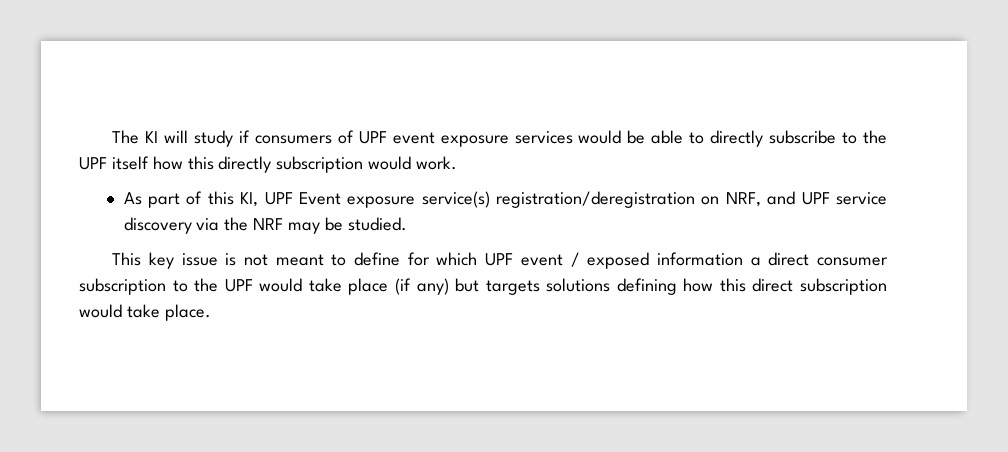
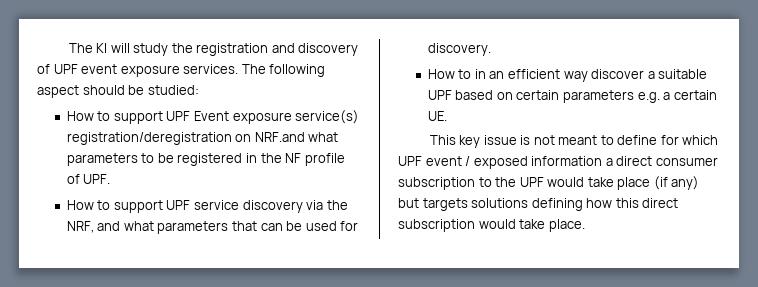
- The KI will study if consumers of UPF event exposure services would be able to directly subscribe to the UPF itself how this directly subscription would work.
- As part of this KI, UPF Event exposure service(s) registration/deregistration on NRF, and UPF service discovery via the NRF may be studied.
+ The KI will study the registration and discovery of UPF event exposure services. The following aspect should be studied:
+ How to support UPF Event exposure service(s) registration/deregistration on NRF.and what parameters to be registered in the NF profile of UPF.
+ How to support UPF service discovery via the NRF, and what parameters that can be used for discovery.
+ How to in an efficient way discover a suitable UPF based on certain parameters e.g. a certain UE.

